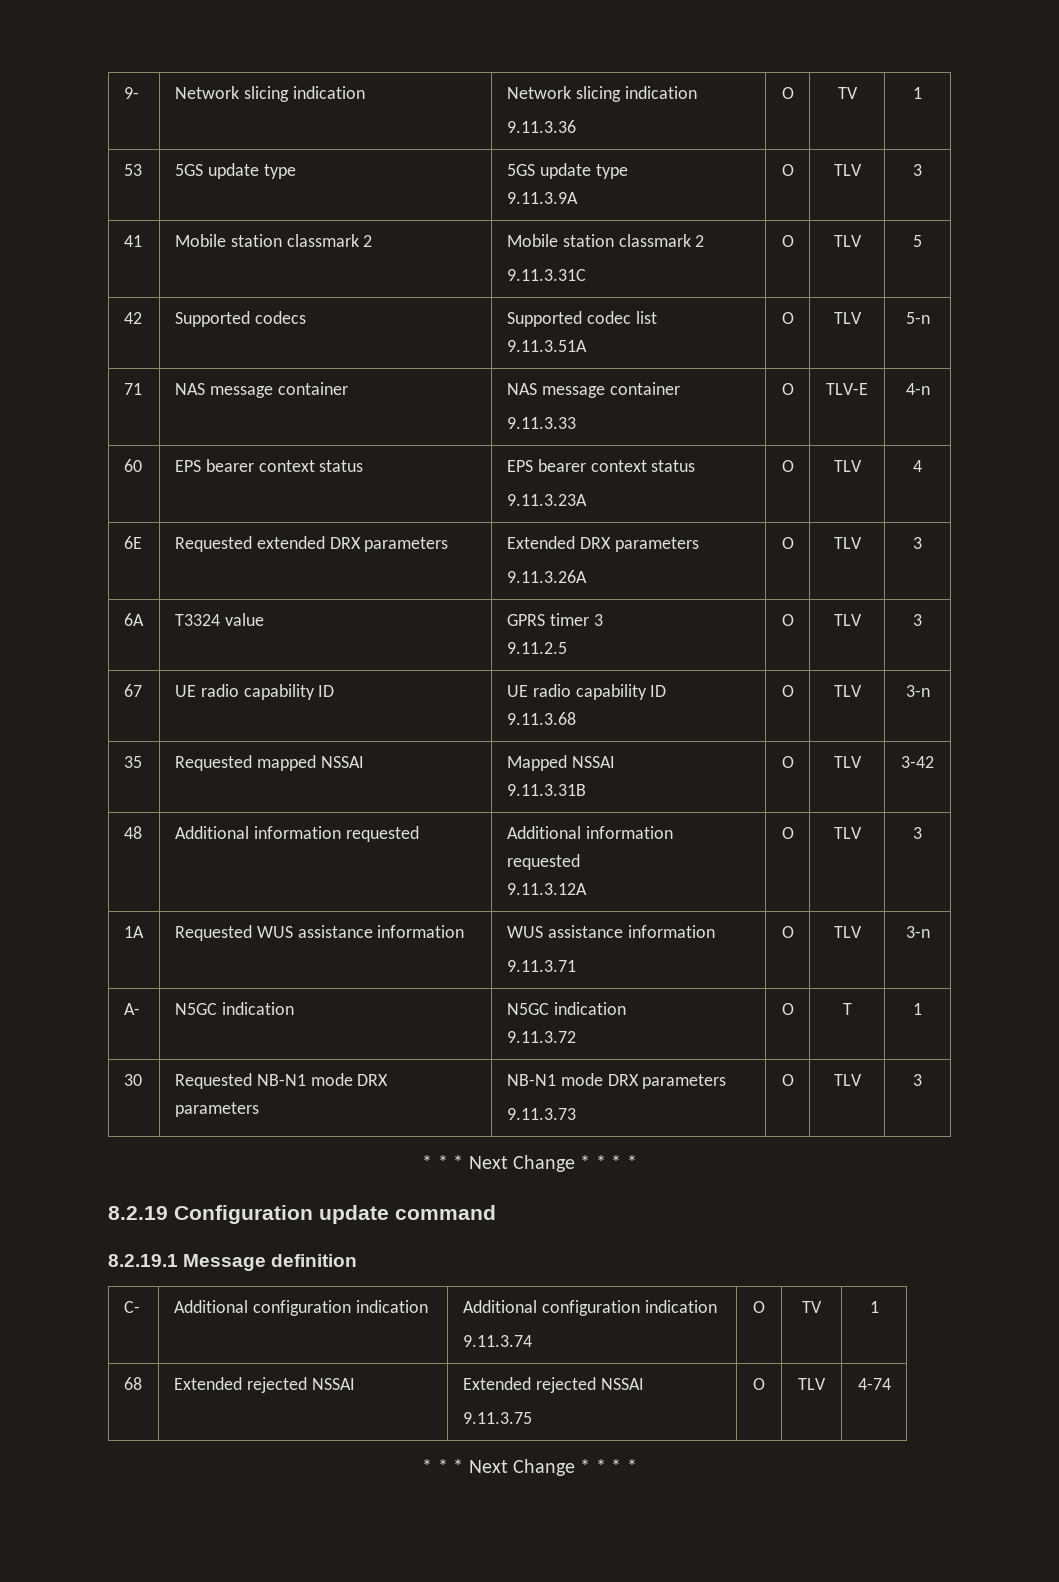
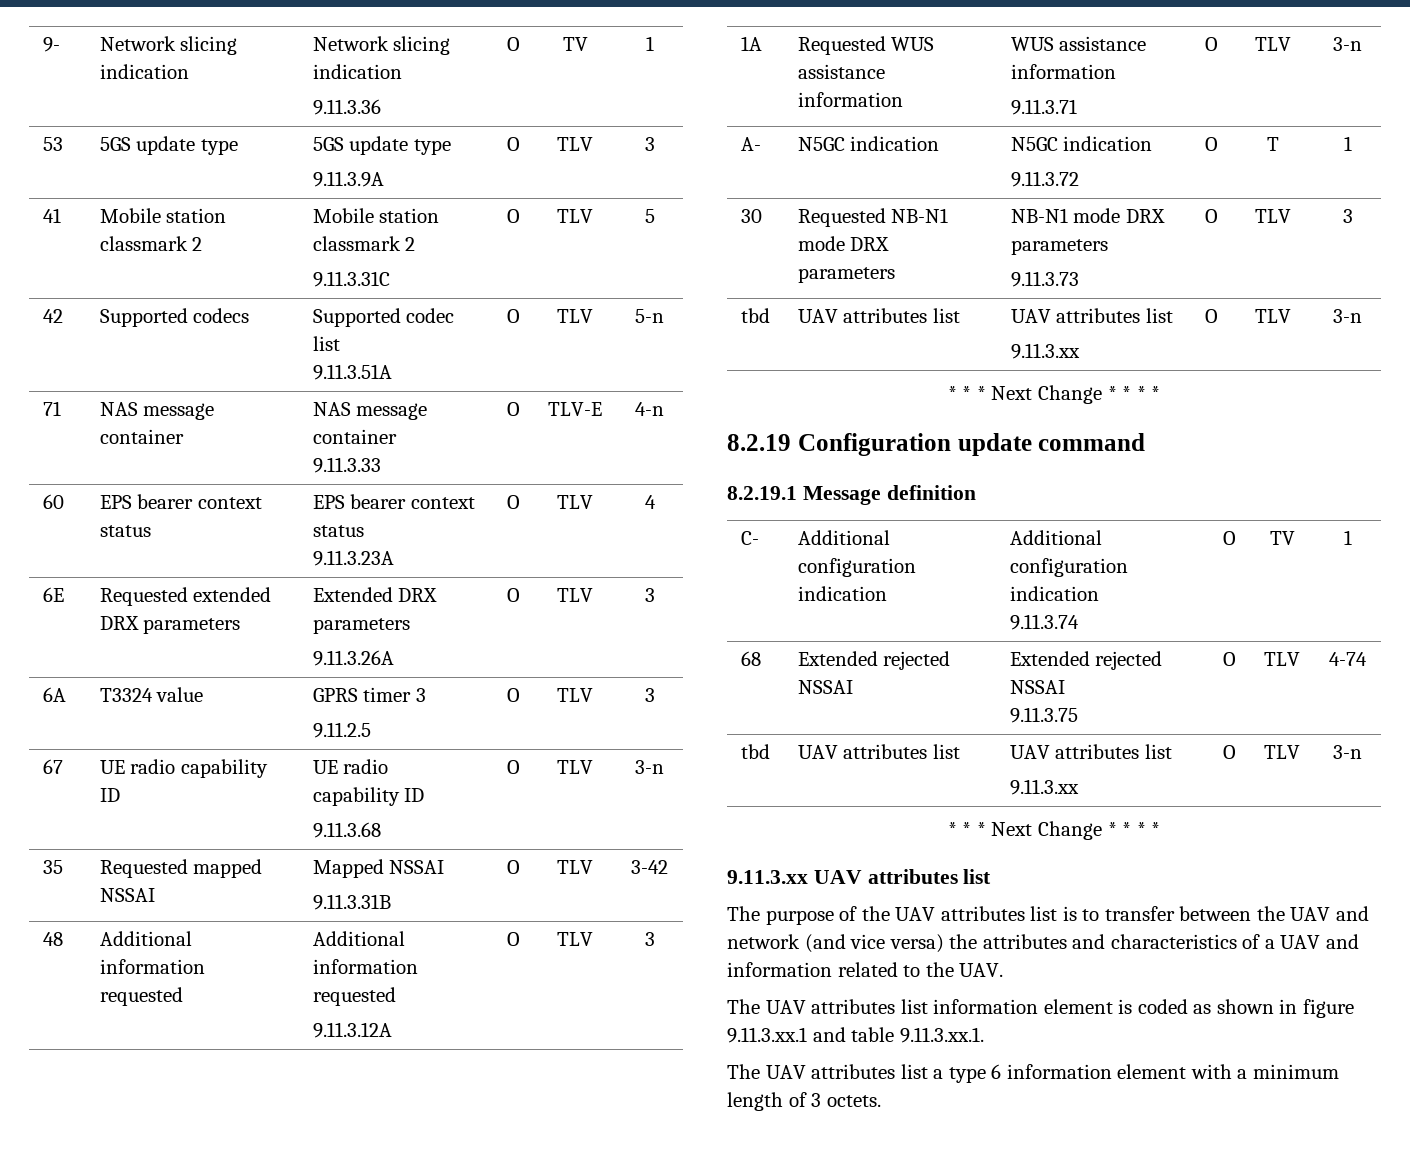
  30 | Requested NB-N1 mode DRX parameters | NB-N1 mode DRX parameters
  9.11.3.73 | O | TLV | 3
+ tbd | UAV attributes list | UAV attributes list
+ 9.11.3.xx | O | TLV | 3-n
  68 | Extended rejected NSSAI | Extended rejected NSSAI
  9.11.3.75 | O | TLV | 4-74
+ tbd | UAV attributes list | UAV attributes list
+ 9.11.3.xx | O | TLV | 3-n
  * * * Next Change * * * *
+ 9.11.3.xx UAV attributes list
+ The purpose of the UAV attributes list is to transfer between the UAV and network (and vice versa) the attributes and characteristics of a UAV and information related to the UAV.
+ The UAV attributes list information element is coded as shown in figure 9.11.3.xx.1 and table 9.11.3.xx.1.
+ The UAV attributes list a type 6 information element with a minimum length of 3 octets.

